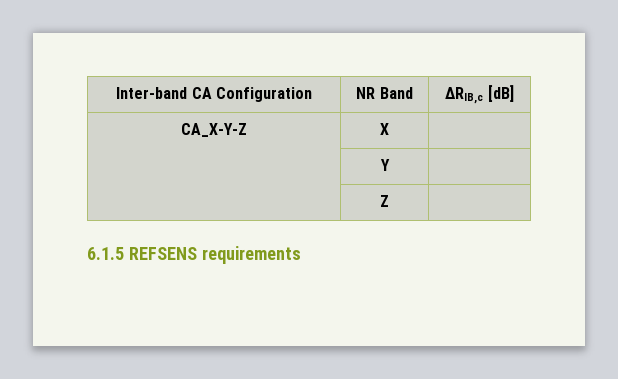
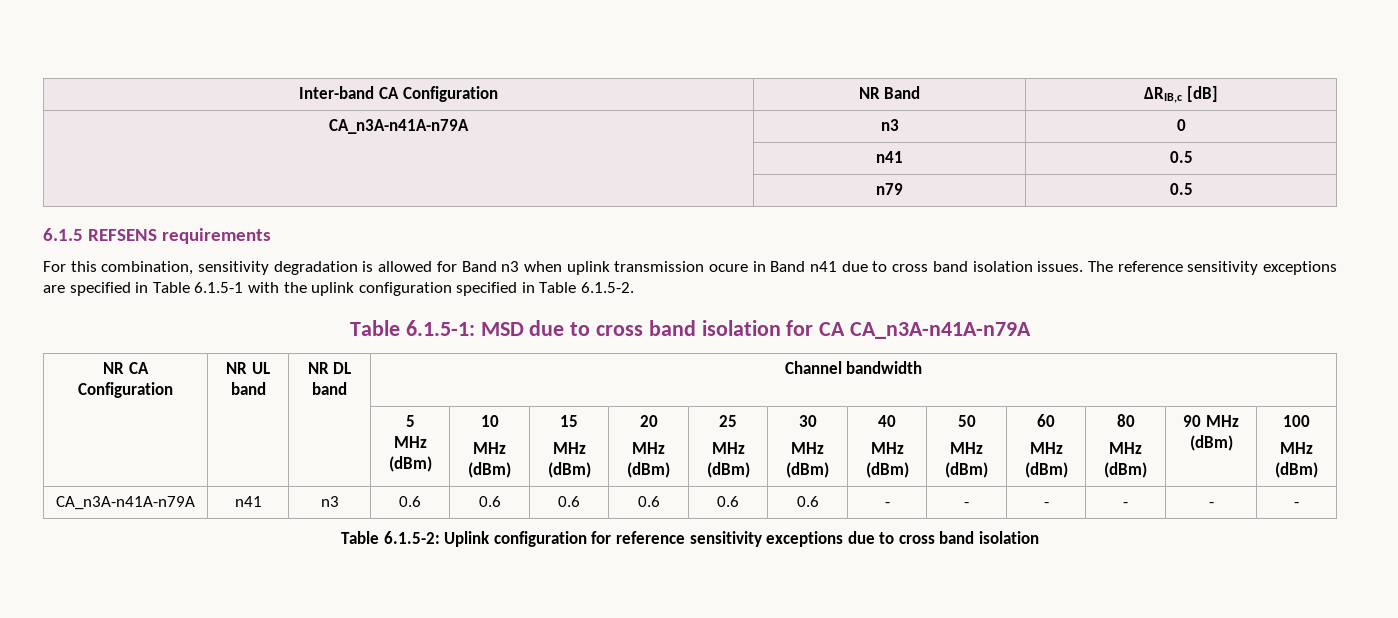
- CA_X-Y-Z | X |
- | Y |
- | Z |
+ CA_n3A-n41A-n79A | n3 | 0
+ | n41 | 0.5
+ | n79 | 0.5
  6.1.5 REFSENS requirements
+ For this combination, sensitivity degradation is allowed for Band n3 when uplink transmission ocure in Band n41 due to cross band isolation issues. The reference sensitivity exceptions are specified in Table 6.1.5-1 with the uplink configuration specified in Table 6.1.5-2.
+ Table 6.1.5-1: MSD due to cross band isolation for CA CA_n3A-n41A-n79A
+ NR CA Configuration | NR UL band | NR DL band | Channel bandwidth
+ | | | 5
+ MHz (dBm) | 10
+ MHz (dBm) | 15
+ MHz (dBm) | 20
+ MHz (dBm) | 25
+ MHz (dBm) | 30
+ MHz (dBm) | 40
+ MHz (dBm) | 50
+ MHz (dBm) | 60
+ MHz (dBm) | 80
+ MHz (dBm) | 90 MHz (dBm) | 100
+ MHz (dBm)
+ CA_n3A-n41A-n79A | n41 | n3 | 0.6 | 0.6 | 0.6 | 0.6 | 0.6 | 0.6 | - | - | - | - | - | -
+ Table 6.1.5-2: Uplink configuration for reference sensitivity exceptions due to cross band isolation

